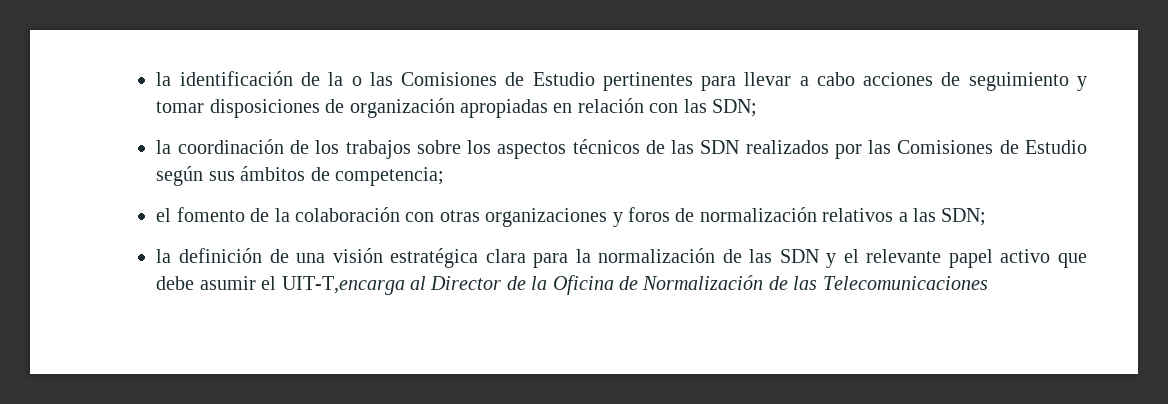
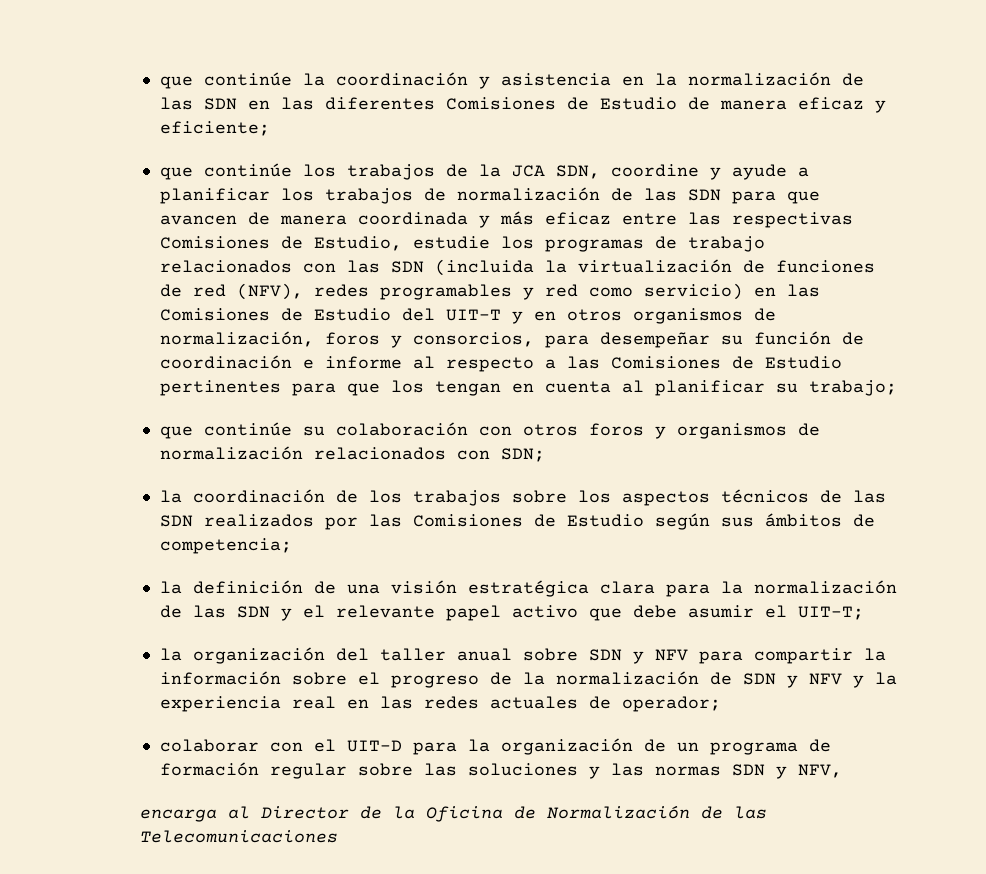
- la identificación de la o las Comisiones de Estudio pertinentes para llevar a cabo acciones de seguimiento y tomar disposiciones de organización apropiadas en relación con las SDN;
+ que continúe la coordinación y asistencia en la normalización de las SDN en las diferentes Comisiones de Estudio de manera eficaz y eficiente;
+ que continúe los trabajos de la JCA SDN, coordine y ayude a planificar los trabajos de normalización de las SDN para que avancen de manera coordinada y más eficaz entre las respectivas Comisiones de Estudio, estudie los programas de trabajo relacionados con las SDN (incluida la virtualización de funciones de red (NFV), redes programables y red como servicio) en las Comisiones de Estudio del UIT-T y en otros organismos de normalización, foros y consorcios, para desempeñar su función de coordinación e informe al respecto a las Comisiones de Estudio pertinentes para que los tengan en cuenta al planificar su trabajo;
+ que continúe su colaboración con otros foros y organismos de normalización relacionados con SDN;
- el fomento de la colaboración con otras organizaciones y foros de normalización relativos a las SDN;
- la definición de una visión estratégica clara para la normalización de las SDN y el relevante papel activo que debe asumir el UIT-T,encarga al Director de la Oficina de Normalización de las Telecomunicaciones
+ la definición de una visión estratégica clara para la normalización de las SDN y el relevante papel activo que debe asumir el UIT-T;
+ la organización del taller anual sobre SDN y NFV para compartir la información sobre el progreso de la normalización de SDN y NFV y la experiencia real en las redes actuales de operador;
+ colaborar con el UIT-D para la organización de un programa de formación regular sobre las soluciones y las normas SDN y NFV,
+ encarga al Director de la Oficina de Normalización de las Telecomunicaciones

